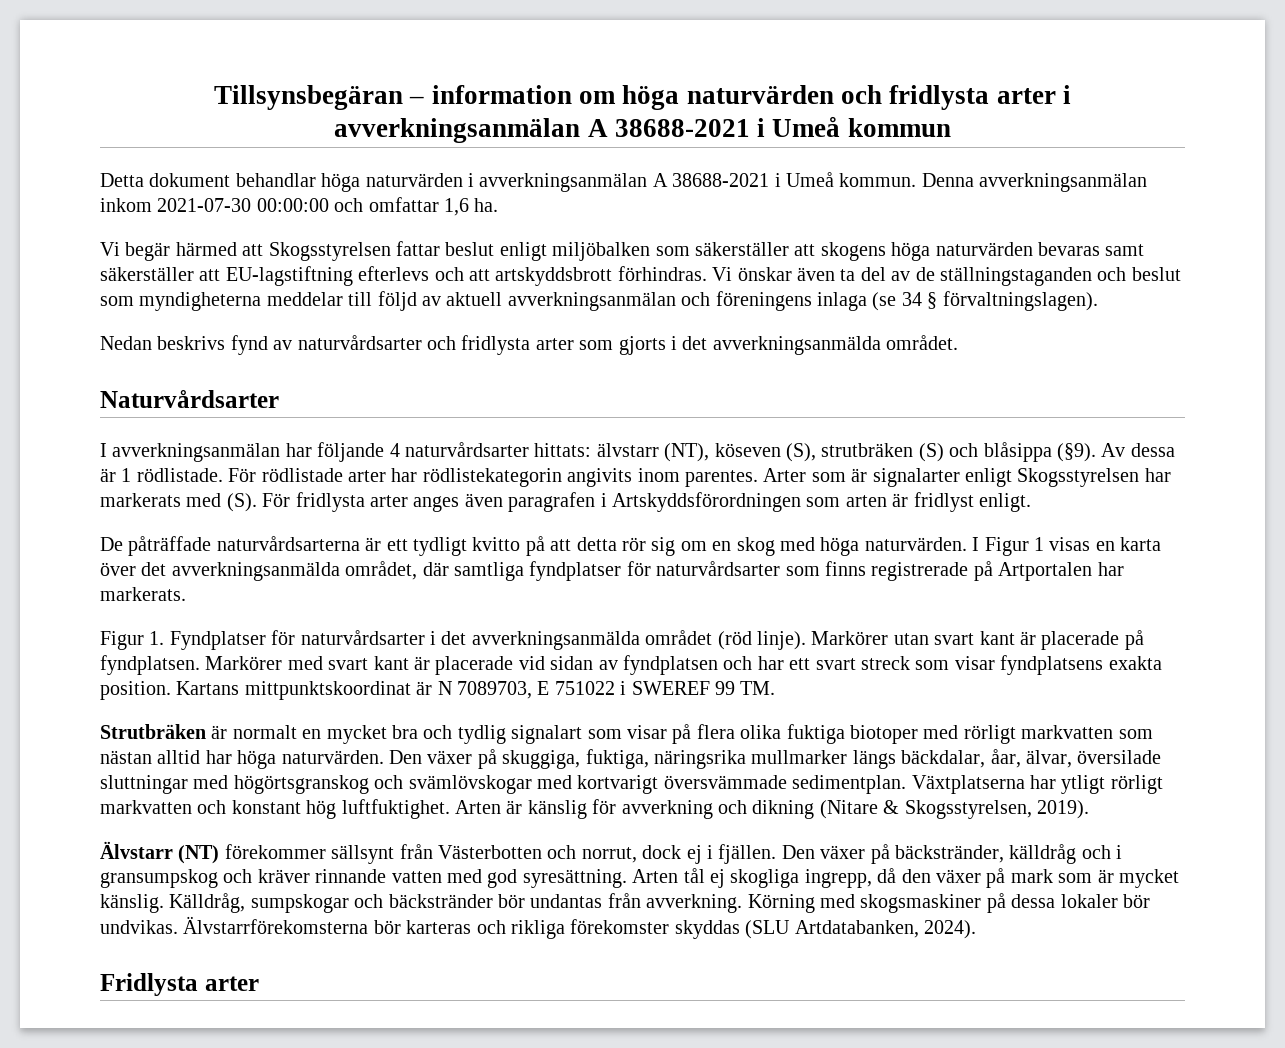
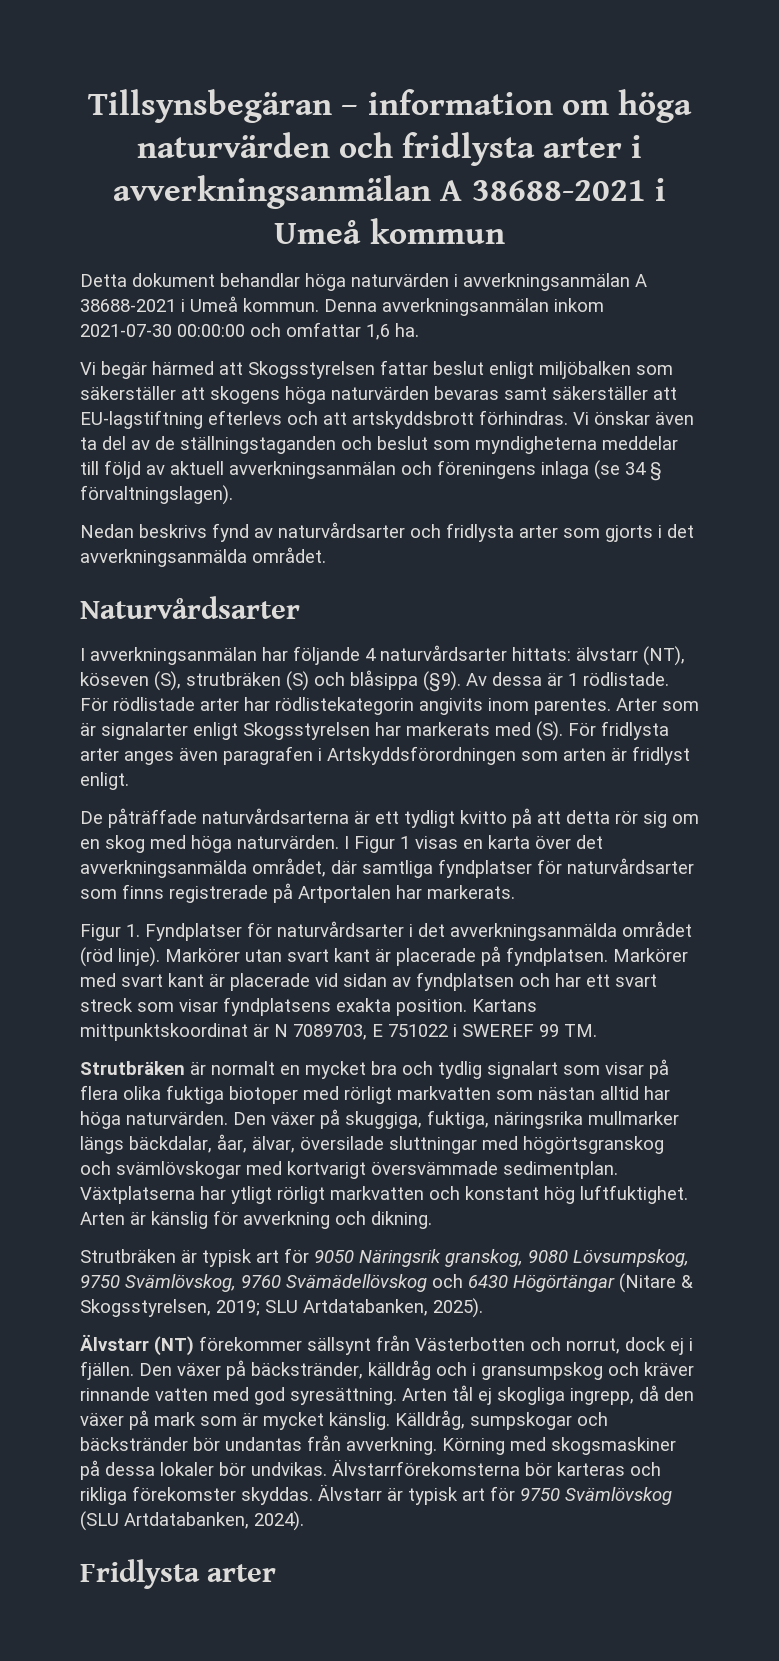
- Arten är känslig för avverkning och dikning (Nitare & Skogsstyrelsen, 2019).
+ Arten är känslig för avverkning och dikning.
+ Strutbräken är typisk art för 9050 Näringsrik granskog, 9080 Lövsumpskog, 9750 Svämlövskog, 9760 Svämädellövskog och 6430 Högörtängar (Nitare & Skogsstyrelsen, 2019; SLU Artdatabanken, 2025).
- Älvstarrförekomsterna bör karteras och rikliga förekomster skyddas (SLU Artdatabanken, 2024).
+ Älvstarrförekomsterna bör karteras och rikliga förekomster skyddas. Älvstarr är typisk art för 9750 Svämlövskog (SLU Artdatabanken, 2024).

